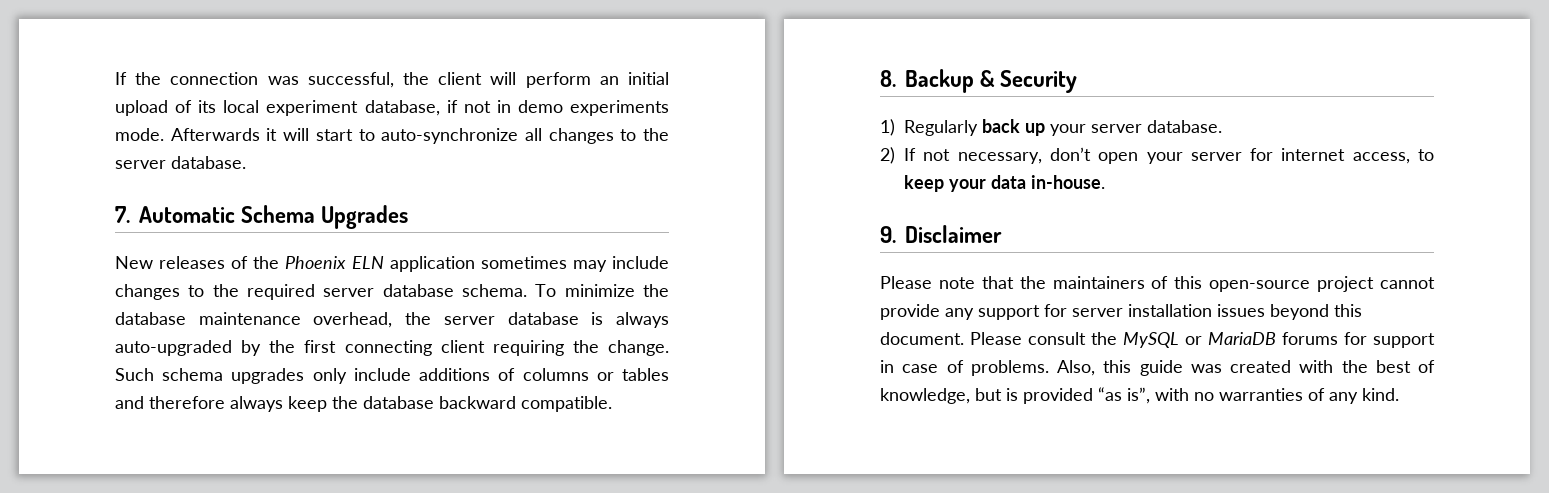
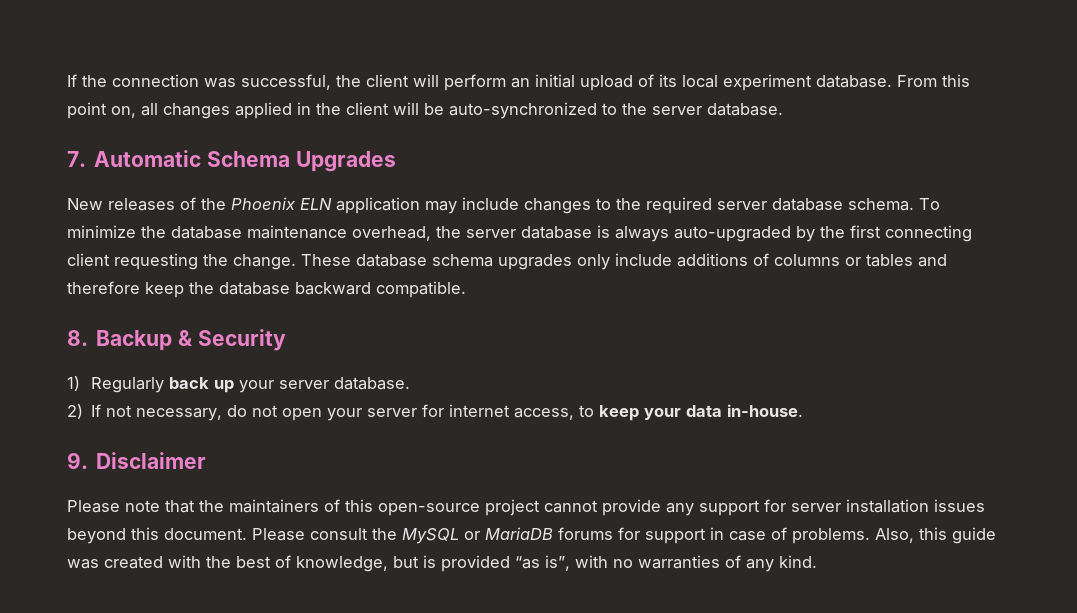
- If the connection was successful, the client will perform an initial upload of its local experiment database, if not in demo experiments mode. Afterwards it will start to auto-synchronize all changes to the server database.
+ If the connection was successful, the client will perform an initial upload of its local experiment database. From this point on, all changes applied in the client will be auto-synchronized to the server database.
- New releases of the Phoenix ELN application sometimes may include changes to the required server database schema.
+ New releases of the Phoenix ELN application may include changes to the required server database schema.
- To minimize the database maintenance overhead, the server database is always auto-upgraded by the first connecting client requiring the change.
+ To minimize the database maintenance overhead, the server database is always auto-upgraded by the first connecting client requesting the change.
- Such schema upgrades only include additions of columns or tables and therefore always keep the database backward compatible.
+ These database schema upgrades only include additions of columns or tables and therefore keep the database backward compatible.
- 2) If not necessary, don’t open your server for internet access, to keep your data in-house.
+ 2) If not necessary, do not open your server for internet access, to keep your data in-house.

